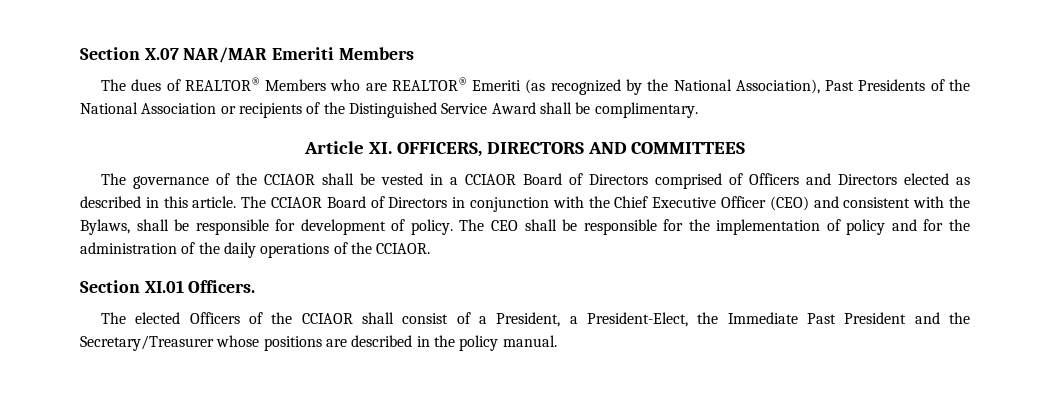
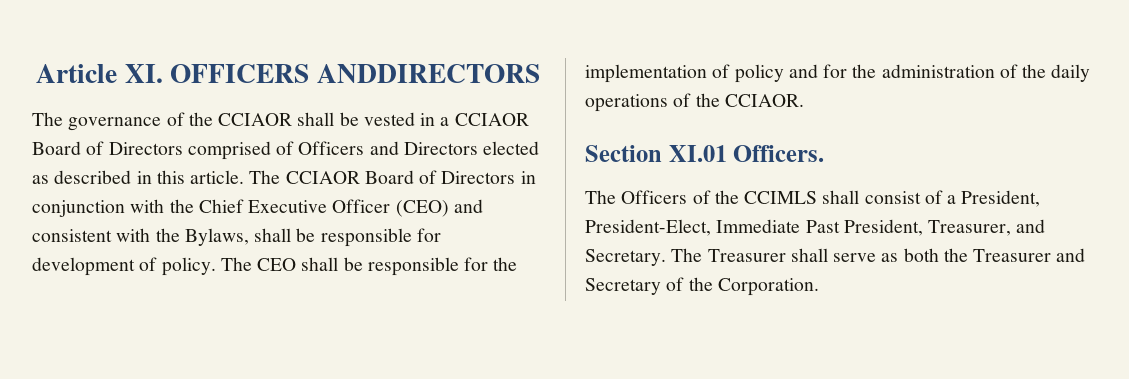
- Section X.07 NAR/MAR Emeriti Members
- The dues of REALTOR® Members who are REALTOR® Emeriti (as recognized by the National Association), Past Presidents of the National Association or recipients of the Distinguished Service Award shall be complimentary.
- Article XI. OFFICERS, DIRECTORS AND COMMITTEES
+ Article XI. OFFICERS ANDDIRECTORS
- The elected Officers of the CCIAOR shall consist of a President, a President-Elect, the Immediate Past President and the Secretary/Treasurer whose positions are described in the policy manual.
+ The Officers of the CCIMLS shall consist of a President, President-Elect, Immediate Past President, Treasurer, and Secretary. The Treasurer shall serve as both the Treasurer and Secretary of the Corporation.

